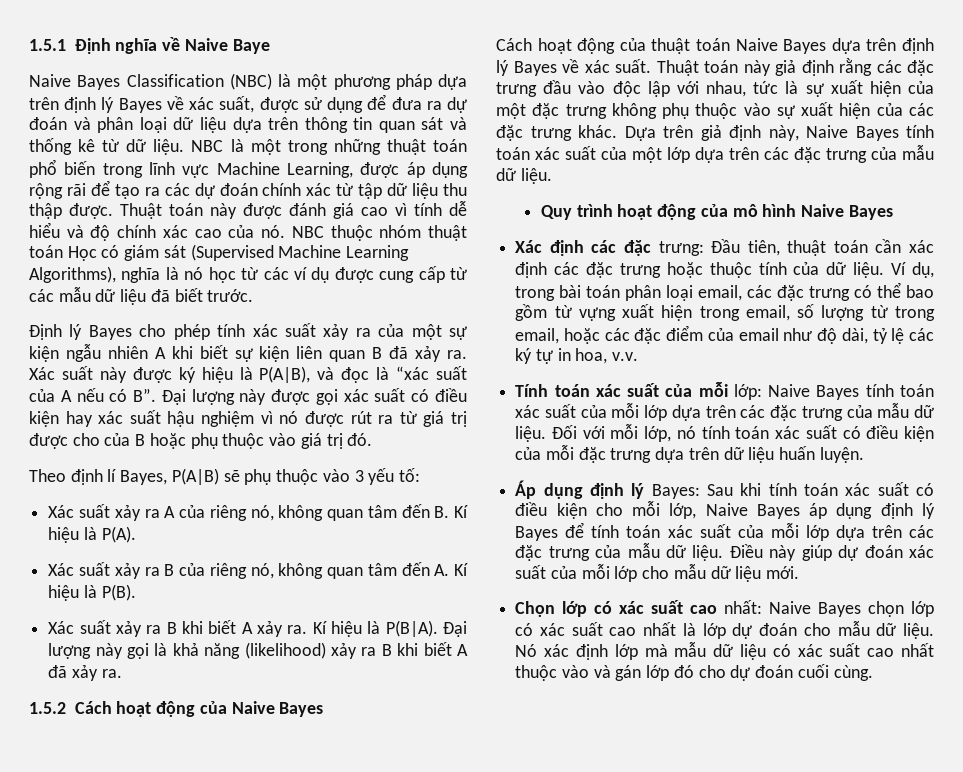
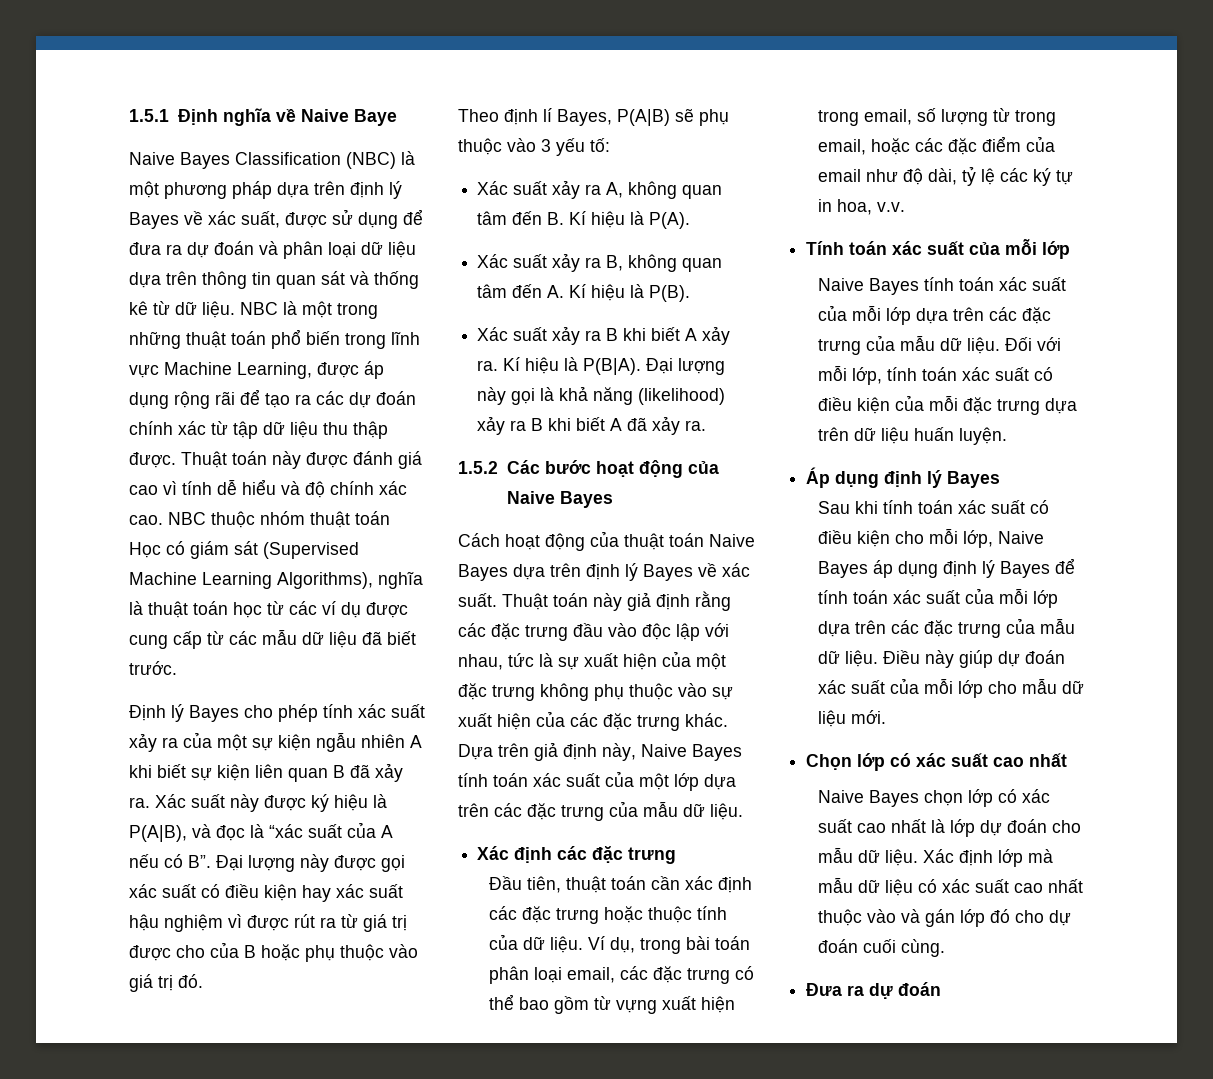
- Thuật toán này được đánh giá cao vì tính dễ hiểu và độ chính xác cao của nó.
+ Thuật toán này được đánh giá cao vì tính dễ hiểu và độ chính xác cao.
- NBC thuộc nhóm thuật toán Học có giám sát (Supervised Machine Learning Algorithms), nghĩa là nó học từ các ví dụ được cung cấp từ các mẫu dữ liệu đã biết trước.
+ NBC thuộc nhóm thuật toán Học có giám sát (Supervised Machine Learning Algorithms), nghĩa là thuật toán học từ các ví dụ được cung cấp từ các mẫu dữ liệu đã biết trước.
- Xác suất này được ký hiệu là P(A|B), và đọc là “xác suất của A nếu có B”. Đại lượng này được gọi xác suất có điều kiện hay xác suất hậu nghiệm vì nó được rút ra từ giá trị được cho của B hoặc phụ thuộc vào giá trị đó.
+ Xác suất này được ký hiệu là P(A|B), và đọc là “xác suất của A nếu có B”. Đại lượng này được gọi xác suất có điều kiện hay xác suất hậu nghiệm vì được rút ra từ giá trị được cho của B hoặc phụ thuộc vào giá trị đó.
- Xác suất xảy ra A của riêng nó, không quan tâm đến B. Kí hiệu là P(A).
+ Xác suất xảy ra A, không quan tâm đến B. Kí hiệu là P(A).
- Xác suất xảy ra B của riêng nó, không quan tâm đến A. Kí hiệu là P(B).
+ Xác suất xảy ra B, không quan tâm đến A. Kí hiệu là P(B).
- 1.5.2 Cách hoạt động của Naive Bayes
+ 1.5.2 Các bước hoạt động của Naive Bayes
- Quy trình hoạt động của mô hình Naive Bayes
- Xác định các đặc trưng: Đầu tiên, thuật toán cần xác định các đặc trưng hoặc thuộc tính của dữ liệu.
+ Xác định các đặc trưng
+ Đầu tiên, thuật toán cần xác định các đặc trưng hoặc thuộc tính của dữ liệu.
- Tính toán xác suất của mỗi lớp: Naive Bayes tính toán xác suất của mỗi lớp dựa trên các đặc trưng của mẫu dữ liệu.
+ Tính toán xác suất của mỗi lớp
+ Naive Bayes tính toán xác suất của mỗi lớp dựa trên các đặc trưng của mẫu dữ liệu.
- Đối với mỗi lớp, nó tính toán xác suất có điều kiện của mỗi đặc trưng dựa trên dữ liệu huấn luyện.
+ Đối với mỗi lớp, tính toán xác suất có điều kiện của mỗi đặc trưng dựa trên dữ liệu huấn luyện.
- Áp dụng định lý Bayes: Sau khi tính toán xác suất có điều kiện cho mỗi lớp, Naive Bayes áp dụng định lý Bayes để tính toán xác suất của mỗi lớp dựa trên các đặc trưng của mẫu dữ liệu.
+ Áp dụng định lý Bayes
+ Sau khi tính toán xác suất có điều kiện cho mỗi lớp, Naive Bayes áp dụng định lý Bayes để tính toán xác suất của mỗi lớp dựa trên các đặc trưng của mẫu dữ liệu.
- Chọn lớp có xác suất cao nhất: Naive Bayes chọn lớp có xác suất cao nhất là lớp dự đoán cho mẫu dữ liệu.
+ Chọn lớp có xác suất cao nhất
+ Naive Bayes chọn lớp có xác suất cao nhất là lớp dự đoán cho mẫu dữ liệu.
- Nó xác định lớp mà mẫu dữ liệu có xác suất cao nhất thuộc vào và gán lớp đó cho dự đoán cuối cùng.
+ Xác định lớp mà mẫu dữ liệu có xác suất cao nhất thuộc vào và gán lớp đó cho dự đoán cuối cùng.
+ Đưa ra dự đoán

